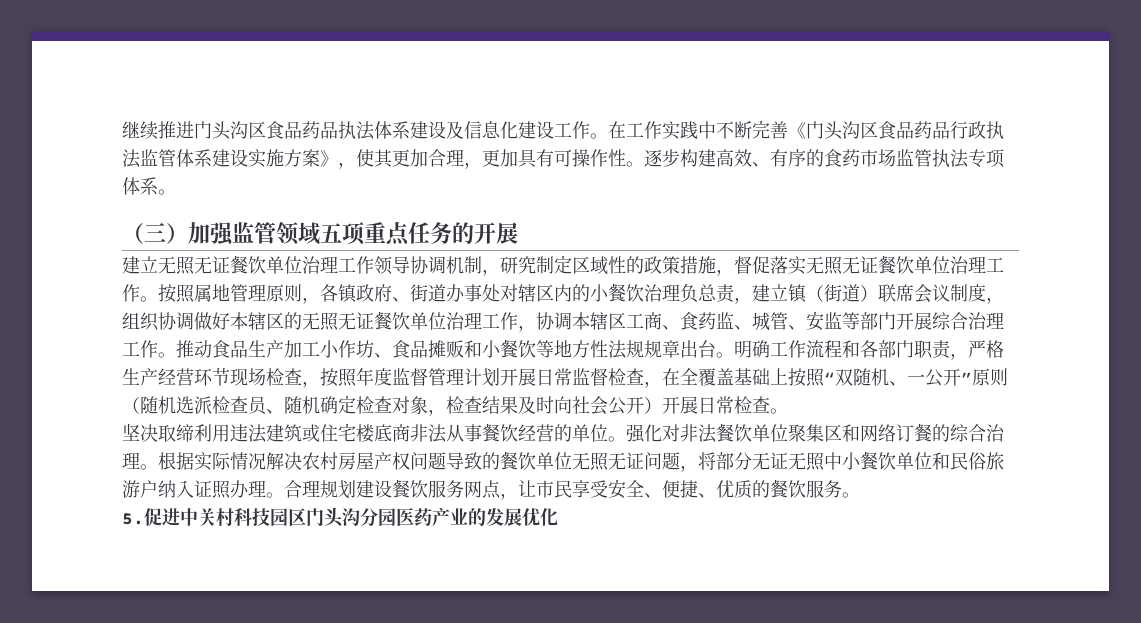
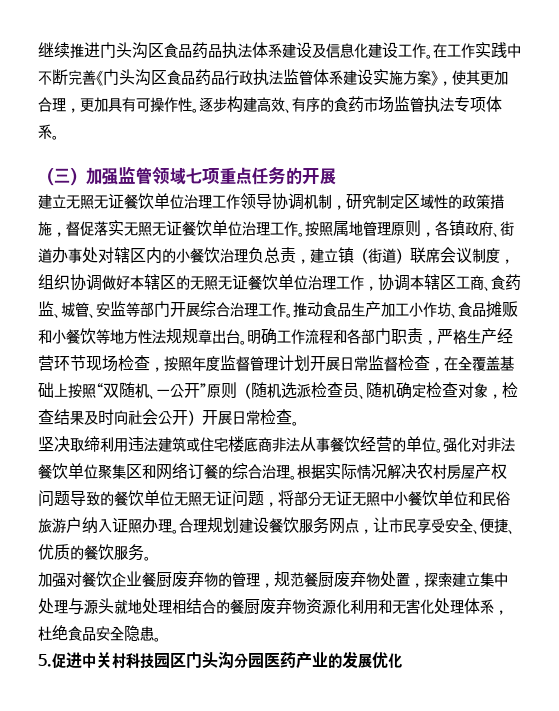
- （三）加强监管领域五项重点任务的开展
+ （三）加强监管领域七项重点任务的开展
+ 加强对餐饮企业餐厨废弃物的管理，规范餐厨废弃物处置，探索建立集中处理与源头就地处理相结合的餐厨废弃物资源化利用和无害化处理体系，杜绝食品安全隐患。

